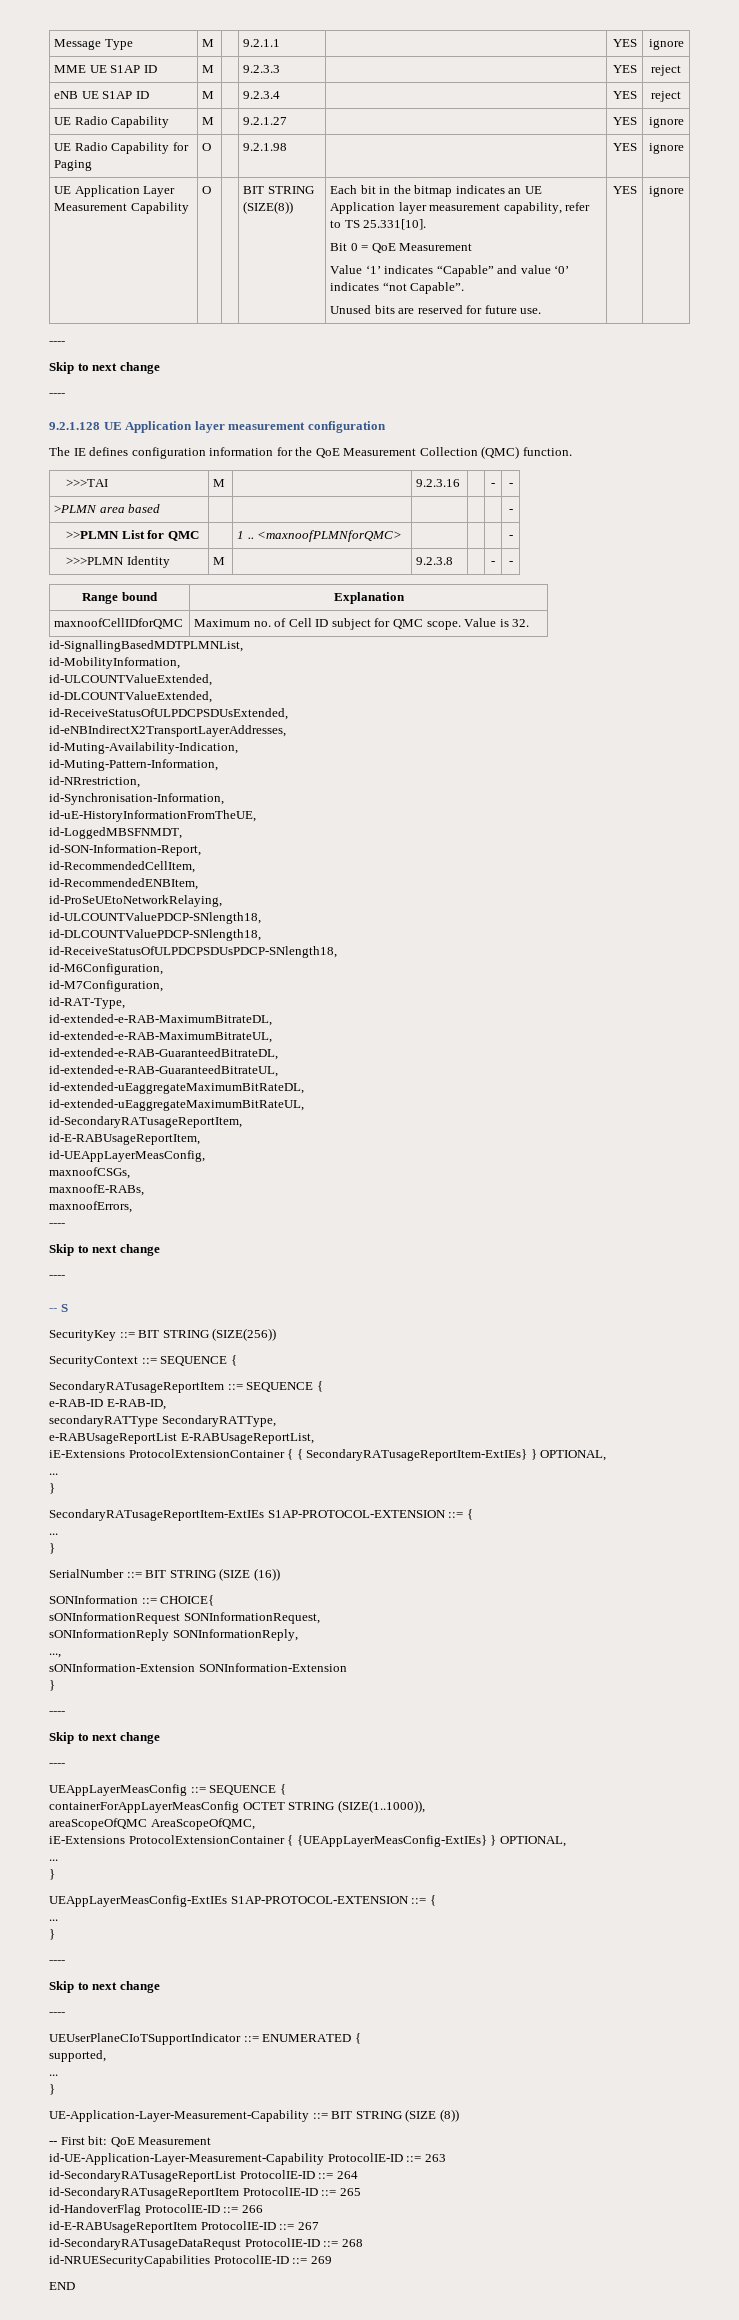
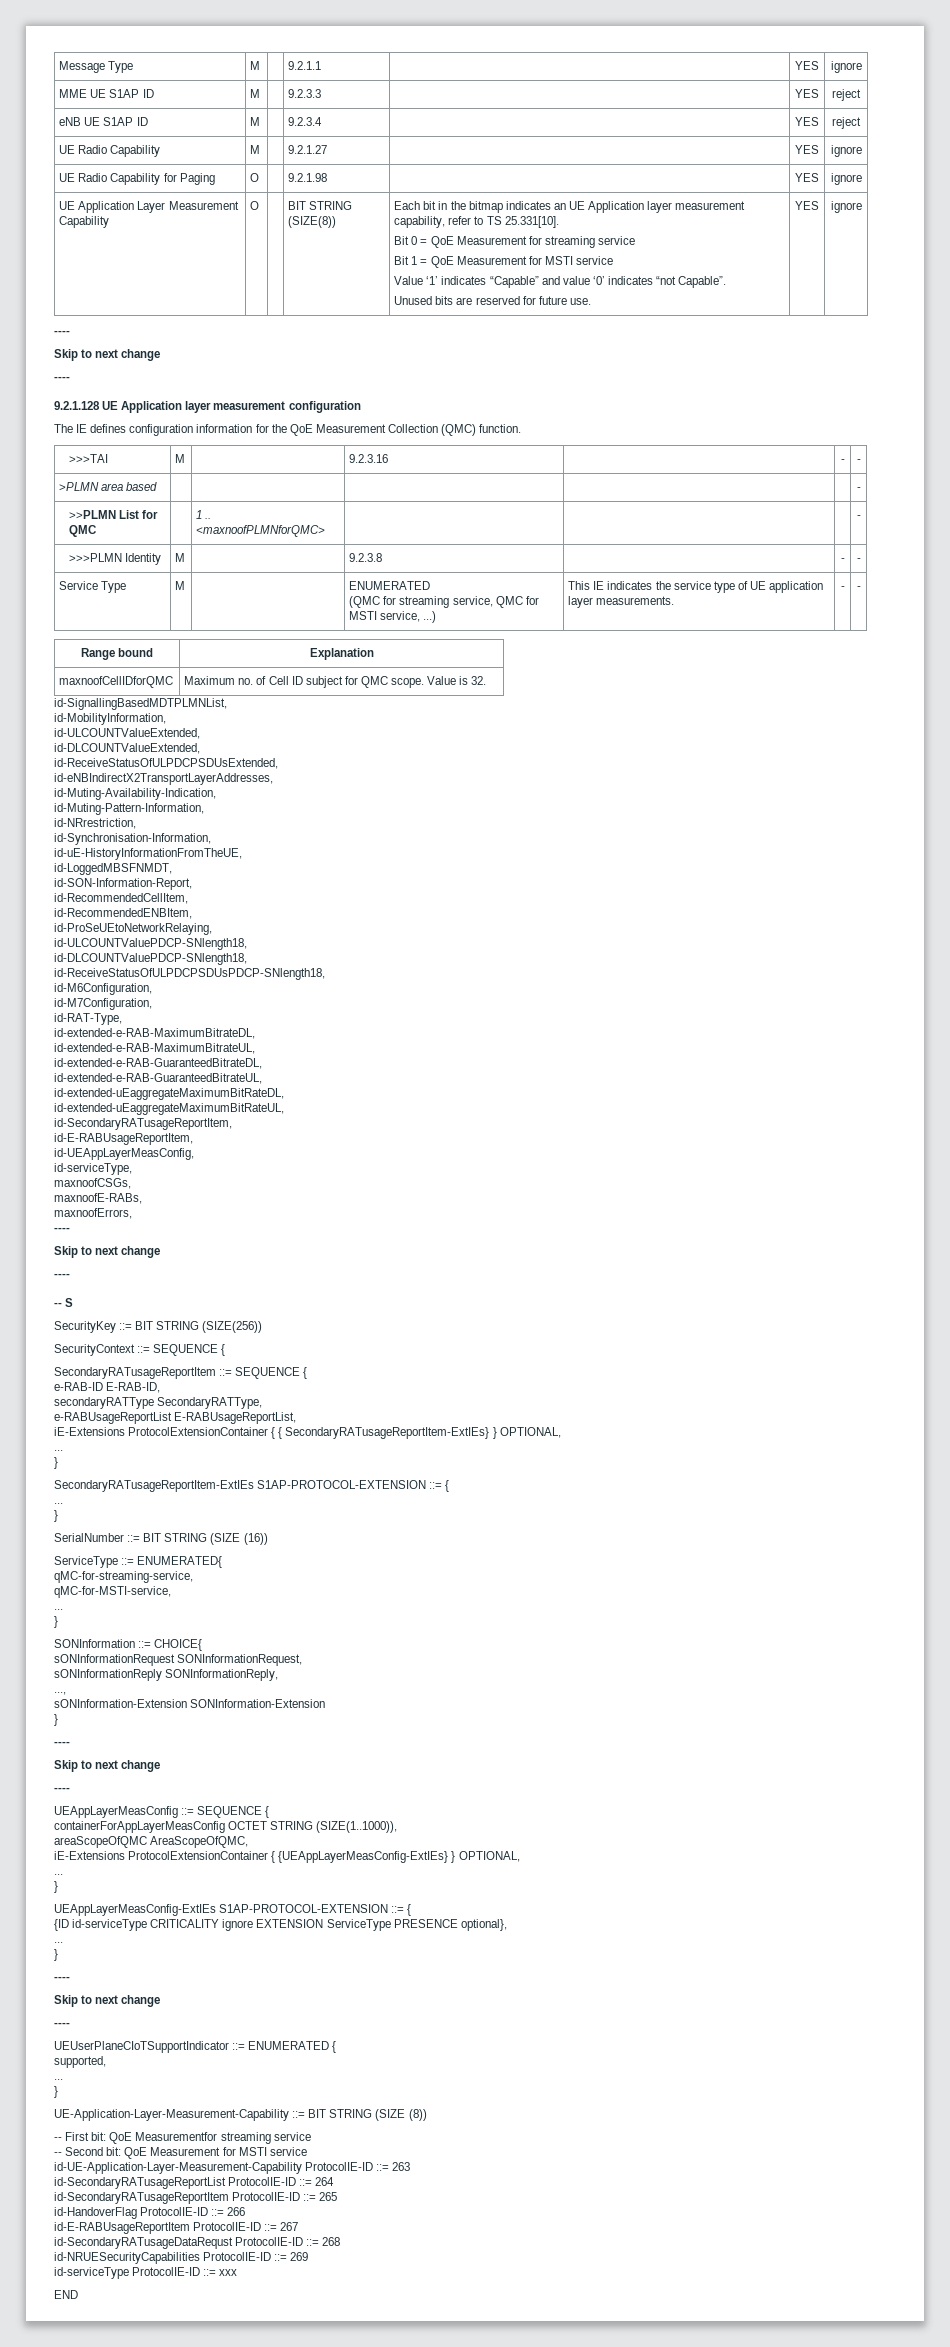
- Bit 0 = QoE Measurement
+ Bit 0 = QoE Measurement for streaming service
+ Bit 1 = QoE Measurement for MSTI service
+ Service Type | M | | ENUMERATED
+ (QMC for streaming service, QMC for MSTI service, ...) | This IE indicates the service type of UE application layer measurements. | - | -
+ id-serviceType,
+ ServiceType ::= ENUMERATED{
+ qMC-for-streaming-service,
+ qMC-for-MSTI-service,
+ ...
+ }
+ {ID id-serviceType CRITICALITY ignore EXTENSION ServiceType PRESENCE optional},
- -- First bit: QoE Measurement
+ -- First bit: QoE Measurementfor streaming service
+ -- Second bit: QoE Measurement for MSTI service
+ id-serviceType ProtocolIE-ID ::= xxx

